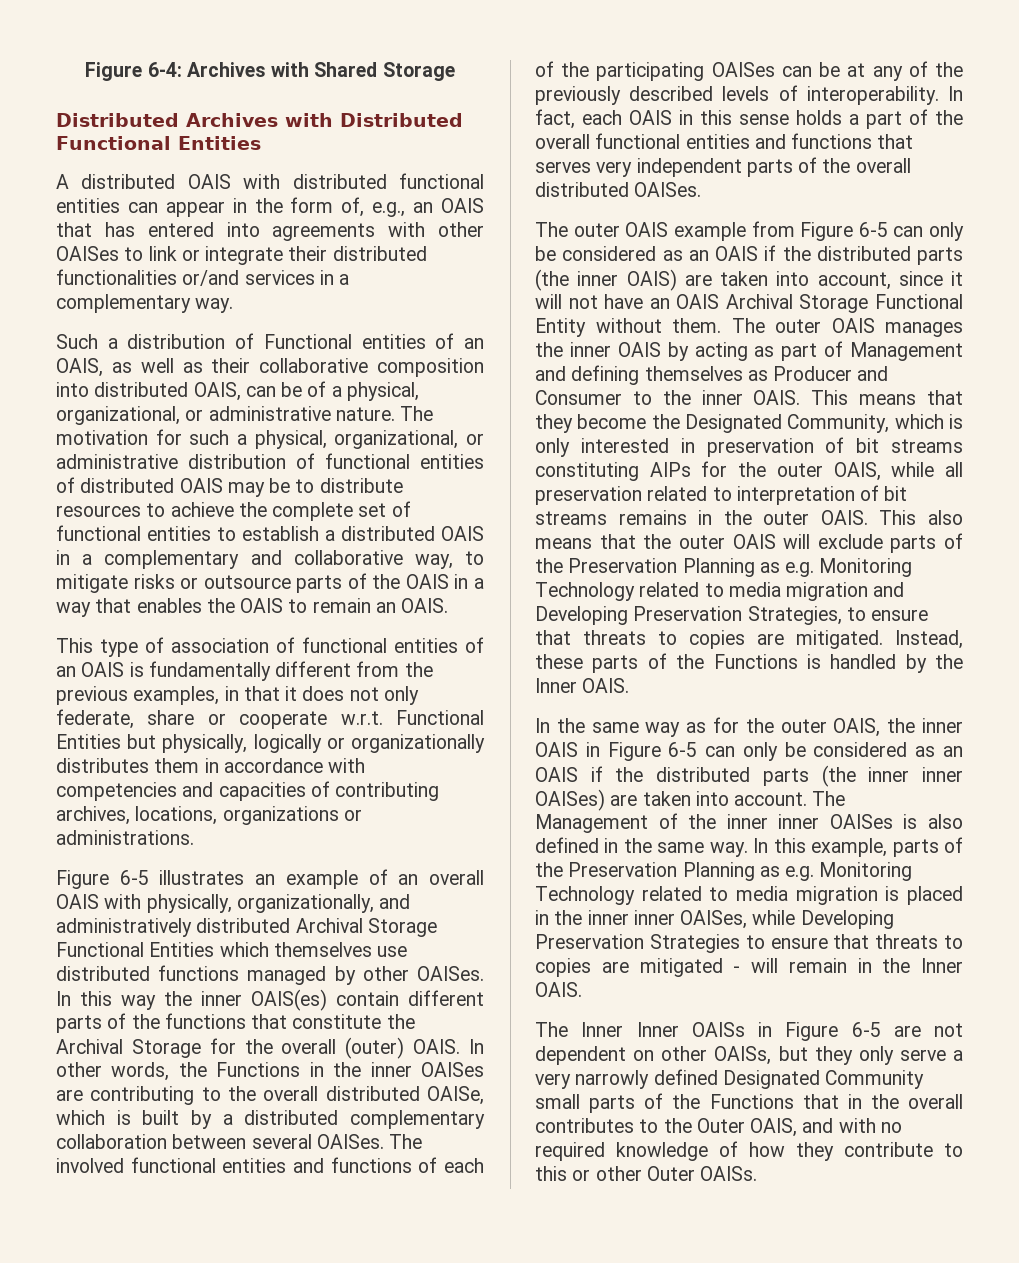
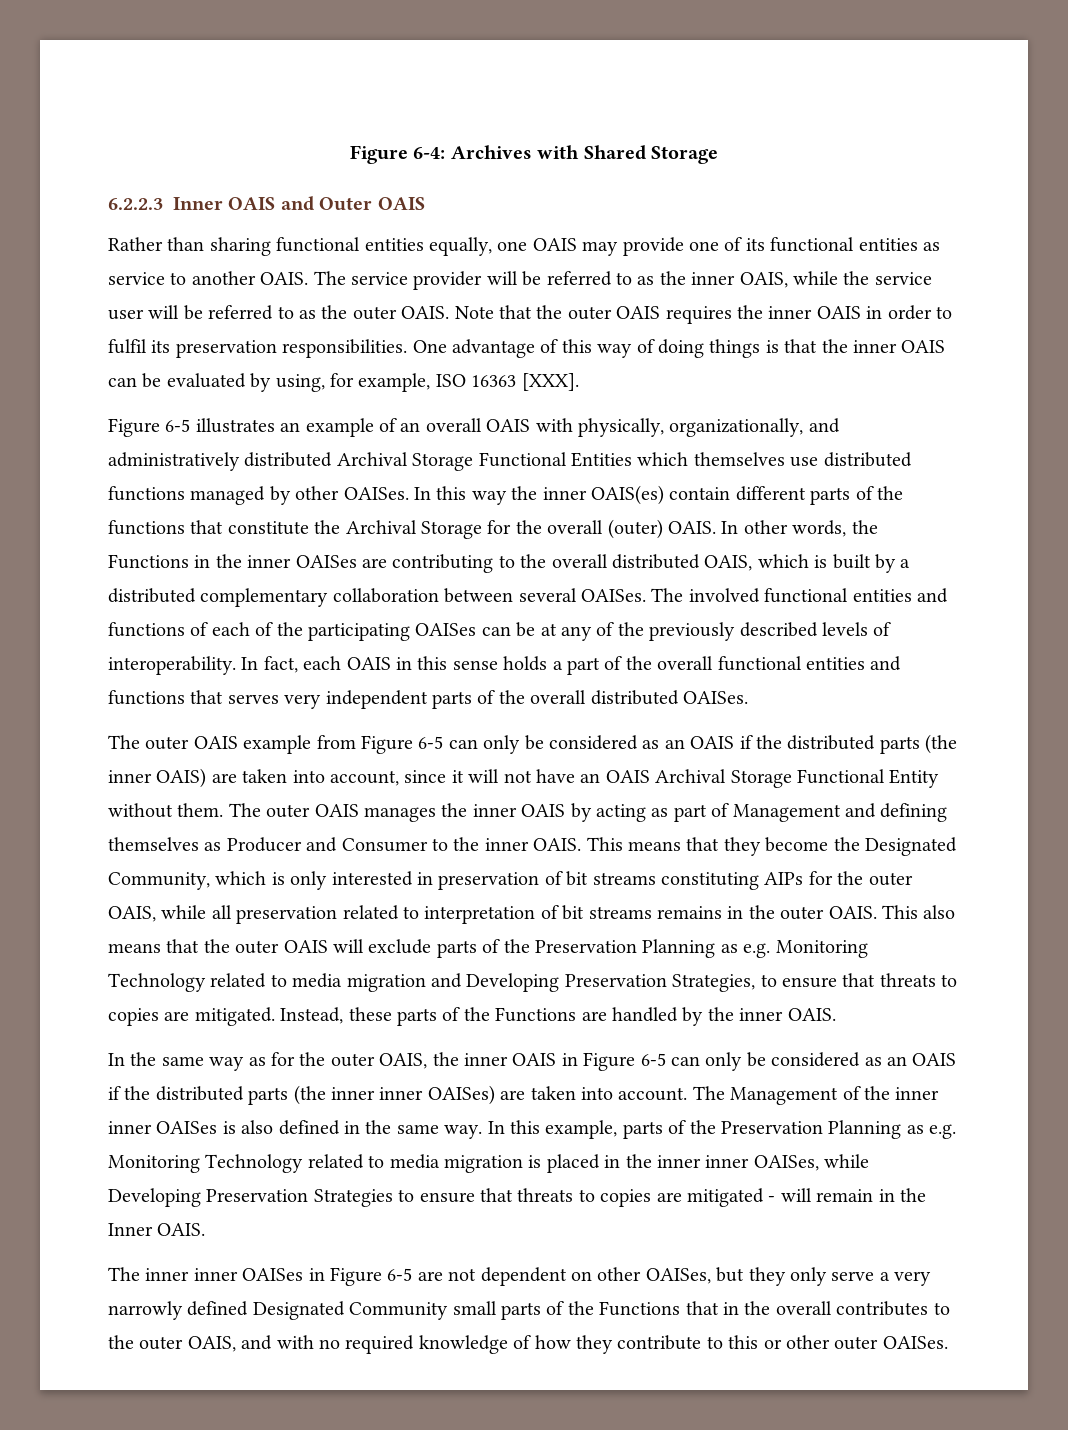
- Distributed Archives with Distributed Functional Entities
- A distributed OAIS with distributed functional entities can appear in the form of, e.g., an OAIS that has entered into agreements with other OAISes to link or integrate their distributed functionalities or/and services in a complementary way.
- Such a distribution of Functional entities of an OAIS, as well as their collaborative composition into distributed OAIS, can be of a physical, organizational, or administrative nature. The motivation for such a physical, organizational, or administrative distribution of functional entities of distributed OAIS may be to distribute resources to achieve the complete set of functional entities to establish a distributed OAIS in a complementary and collaborative way, to mitigate risks or outsource parts of the OAIS in a way that enables the OAIS to remain an OAIS.
- This type of association of functional entities of an OAIS is fundamentally different from the previous examples, in that it does not only federate, share or cooperate w.r.t. Functional Entities but physically, logically or organizationally distributes them in accordance with competencies and capacities of contributing archives, locations, organizations or administrations.
+ 6.2.2.3 Inner OAIS and Outer OAIS
+ Rather than sharing functional entities equally, one OAIS may provide one of its functional entities as service to another OAIS. The service provider will be referred to as the inner OAIS, while the service user will be referred to as the outer OAIS. Note that the outer OAIS requires the inner OAIS in order to fulfil its preservation responsibilities. One advantage of this way of doing things is that the inner OAIS can be evaluated by using, for example, ISO 16363 [XXX].
- In other words, the Functions in the inner OAISes are contributing to the overall distributed OAISe, which is built by a distributed complementary collaboration between several OAISes.
+ In other words, the Functions in the inner OAISes are contributing to the overall distributed OAIS, which is built by a distributed complementary collaboration between several OAISes.
- Instead, these parts of the Functions is handled by the Inner OAIS.
+ Instead, these parts of the Functions are handled by the inner OAIS.
- The Inner Inner OAISs in Figure 6-5 are not dependent on other OAISs, but they only serve a very narrowly defined Designated Community small parts of the Functions that in the overall contributes to the Outer OAIS, and with no required knowledge of how they contribute to this or other Outer OAISs.
+ The inner inner OAISes in Figure 6-5 are not dependent on other OAISes, but they only serve a very narrowly defined Designated Community small parts of the Functions that in the overall contributes to the outer OAIS, and with no required knowledge of how they contribute to this or other outer OAISes.

